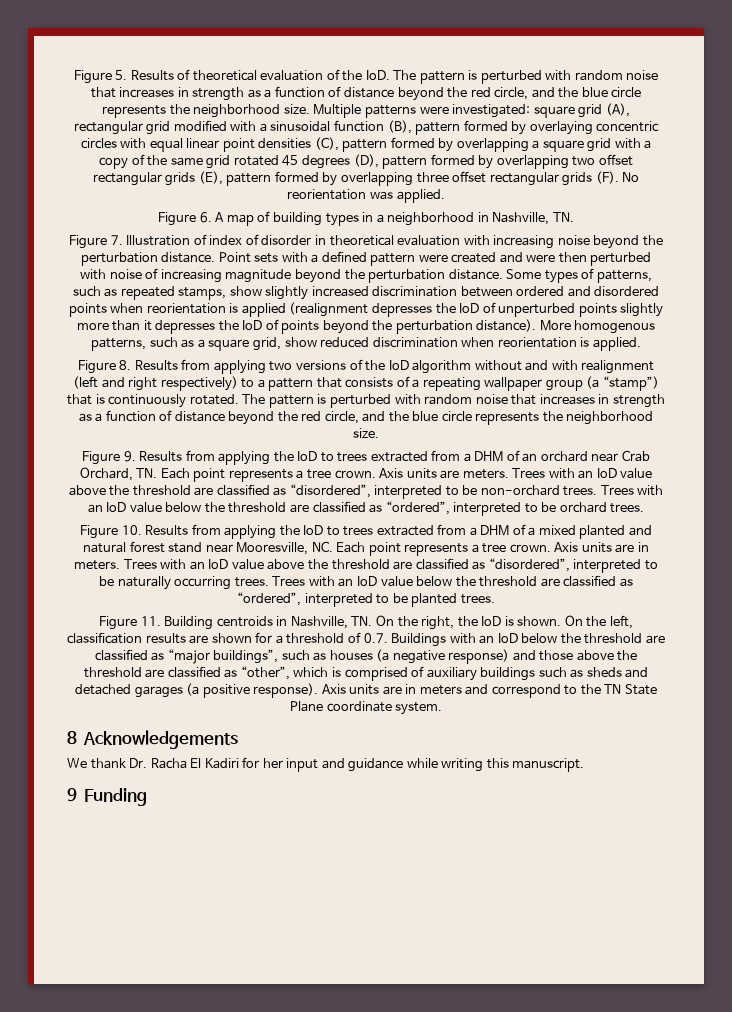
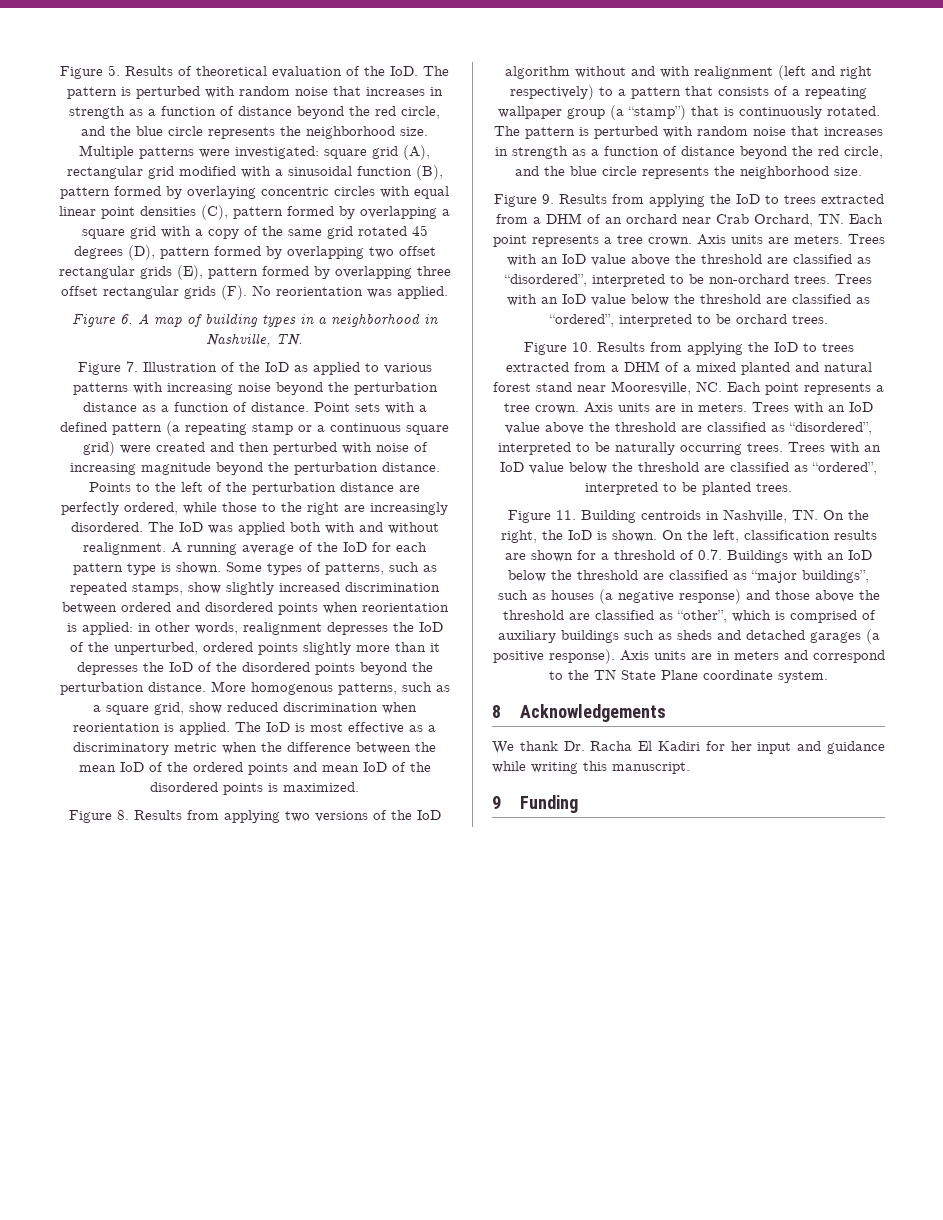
- Figure 7. Illustration of index of disorder in theoretical evaluation with increasing noise beyond the perturbation distance.
+ Figure 7. Illustration of the IoD as applied to various patterns with increasing noise beyond the perturbation distance as a function of distance.
- Point sets with a defined pattern were created and were then perturbed with noise of increasing magnitude beyond the perturbation distance.
+ Point sets with a defined pattern (a repeating stamp or a continuous square grid) were created and then perturbed with noise of increasing magnitude beyond the perturbation distance.
+ Points to the left of the perturbation distance are perfectly ordered, while those to the right are increasingly disordered. The IoD was applied both with and without realignment. A running average of the IoD for each pattern type is shown.
- Some types of patterns, such as repeated stamps, show slightly increased discrimination between ordered and disordered points when reorientation is applied (realignment depresses the IoD of unperturbed points slightly more than it depresses the IoD of points beyond the perturbation distance).
+ Some types of patterns, such as repeated stamps, show slightly increased discrimination between ordered and disordered points when reorientation is applied: in other words, realignment depresses the IoD of the unperturbed, ordered points slightly more than it depresses the IoD of the disordered points beyond the perturbation distance.
+ The IoD is most effective as a discriminatory metric when the difference between the mean IoD of the ordered points and mean IoD of the disordered points is maximized.

